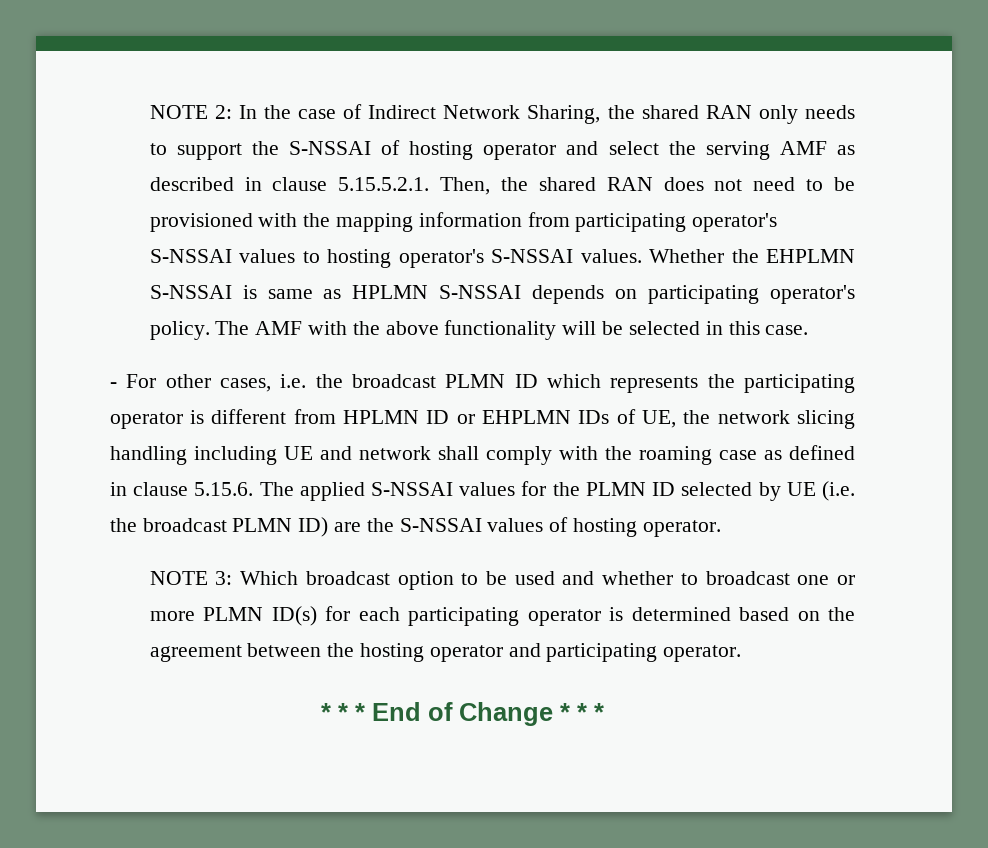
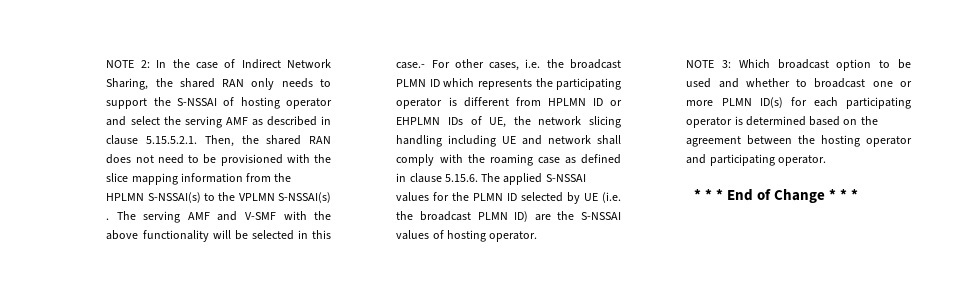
- In the case of Indirect Network Sharing, the shared RAN only needs to support the S-NSSAI of hosting operator and select the serving AMF as described in clause 5.15.5.2.1. Then, the shared RAN does not need to be provisioned with the mapping information from participating operator's S-NSSAI values to hosting operator's S-NSSAI values. Whether the EHPLMN S-NSSAI is same as HPLMN S-NSSAI depends on participating operator's policy. The AMF with the above functionality will be selected in this case.
- - For other cases, i.e. the broadcast PLMN ID which represents the participating operator is different from HPLMN ID or EHPLMN IDs of UE, the network slicing handling including UE and network shall comply with the roaming case as defined in clause 5.15.6. The applied S-NSSAI values for the PLMN ID selected by UE (i.e. the broadcast PLMN ID) are the S-NSSAI values of hosting operator.
+ In the case of Indirect Network Sharing, the shared RAN only needs to support the S-NSSAI of hosting operator and select the serving AMF as described in clause 5.15.5.2.1. Then, the shared RAN does not need to be provisioned with the slice mapping information from the HPLMN S-NSSAI(s) to the VPLMN S-NSSAI(s) . The serving AMF and V-SMF with the above functionality will be selected in this case.- For other cases, i.e. the broadcast PLMN ID which represents the participating operator is different from HPLMN ID or EHPLMN IDs of UE, the network slicing handling including UE and network shall comply with the roaming case as defined in clause 5.15.6. The applied S-NSSAI values for the PLMN ID selected by UE (i.e. the broadcast PLMN ID) are the S-NSSAI values of hosting operator.

